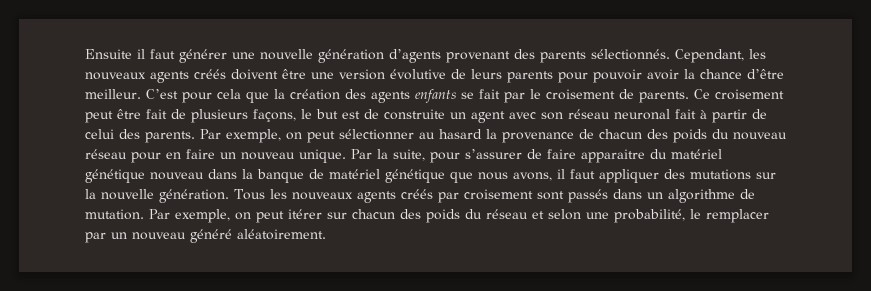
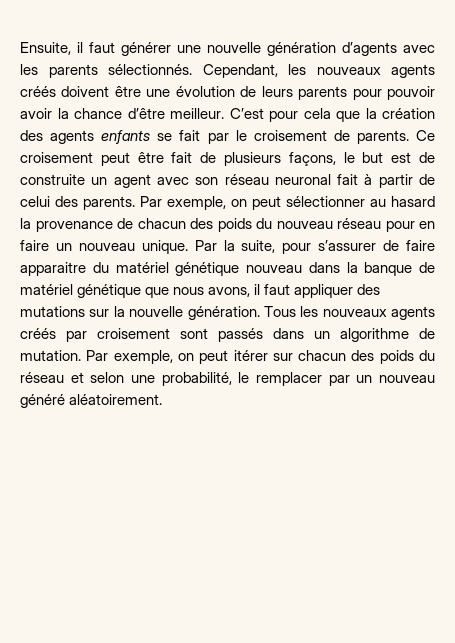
- Ensuite il faut générer une nouvelle génération d’agents provenant des parents sélectionnés.
+ Ensuite, il faut générer une nouvelle génération d’agents avec les parents sélectionnés.
- Cependant, les nouveaux agents créés doivent être une version évolutive de leurs parents pour pouvoir avoir la chance d’être meilleur.
+ Cependant, les nouveaux agents créés doivent être une évolution de leurs parents pour pouvoir avoir la chance d’être meilleur.

